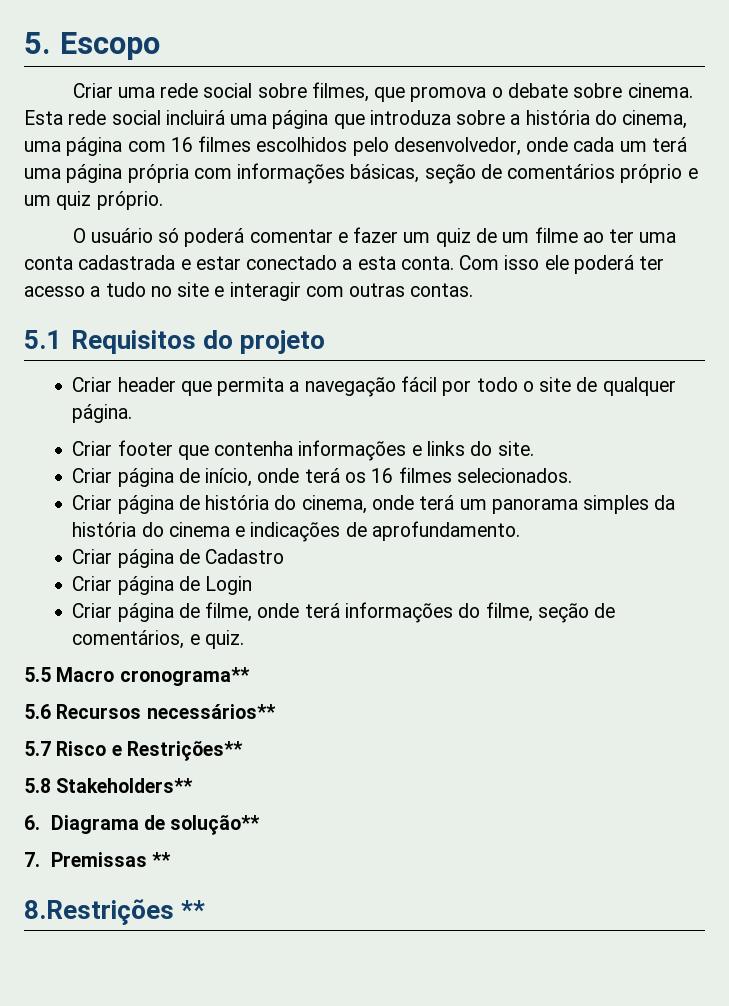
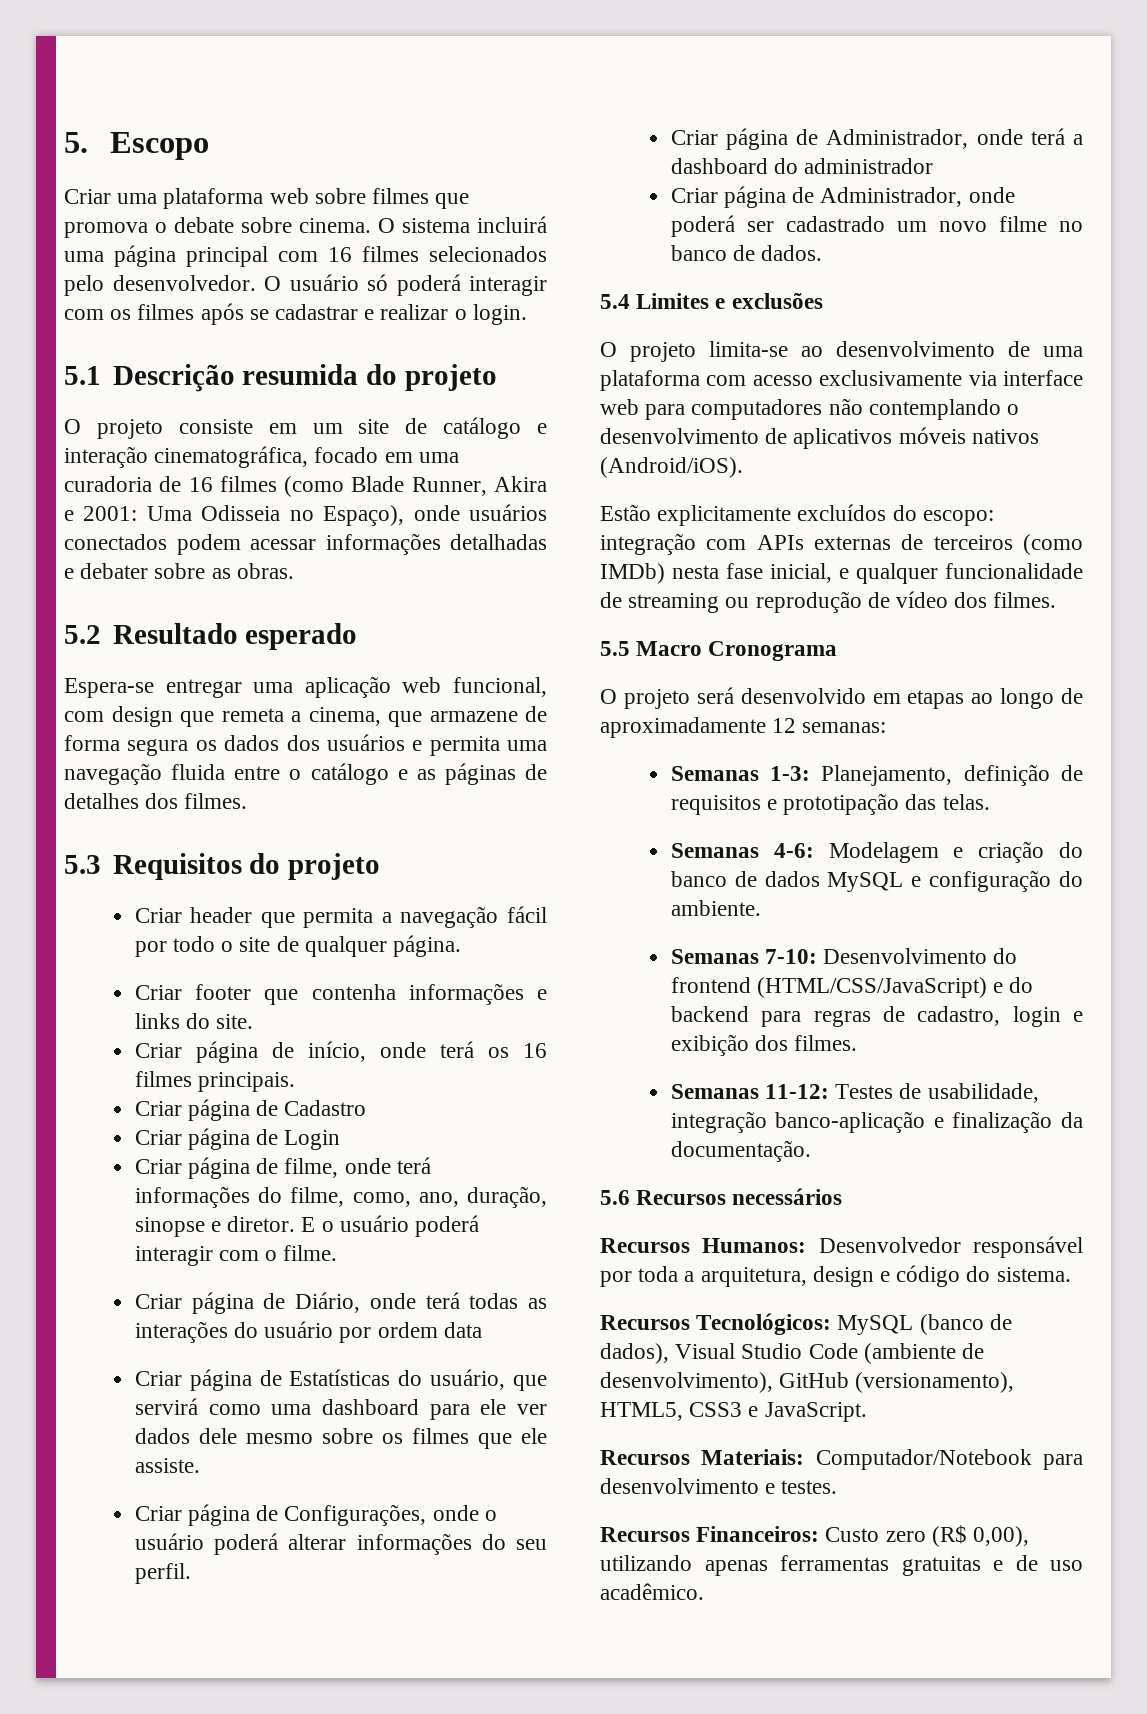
- Criar uma rede social sobre filmes, que promova o debate sobre cinema.
+ Criar uma plataforma web sobre filmes que promova o debate sobre cinema.
- Esta rede social incluirá uma página que introduza sobre a história do cinema, uma página com 16 filmes escolhidos pelo desenvolvedor, onde cada um terá uma página própria com informações básicas, seção de comentários próprio e um quiz próprio.
- O usuário só poderá comentar e fazer um quiz de um filme ao ter uma conta cadastrada e estar conectado a esta conta. Com isso ele poderá ter acesso a tudo no site e interagir com outras contas.
- 5.1 Requisitos do projeto
+ O sistema incluirá uma página principal com 16 filmes selecionados pelo desenvolvedor. O usuário só poderá interagir com os filmes após se cadastrar e realizar o login.
+ 5.1 Descrição resumida do projeto
+ O projeto consiste em um site de catálogo e interação cinematográfica, focado em uma curadoria de 16 filmes (como Blade Runner, Akira e 2001: Uma Odisseia no Espaço), onde usuários conectados podem acessar informações detalhadas e debater sobre as obras.
+ 5.2 Resultado esperado
+ Espera-se entregar uma aplicação web funcional, com design que remeta a cinema, que armazene de forma segura os dados dos usuários e permita uma navegação fluida entre o catálogo e as páginas de detalhes dos filmes.
+ 5.3 Requisitos do projeto
- Criar página de início, onde terá os 16 filmes selecionados.
- Criar página de história do cinema, onde terá um panorama simples da história do cinema e indicações de aprofundamento.
+ Criar página de início, onde terá os 16 filmes principais.
- Criar página de filme, onde terá informações do filme, seção de comentários, e quiz.
- 5.5 Macro cronograma**
- 5.6 Recursos necessários**
- 5.7 Risco e Restrições**
- 5.8 Stakeholders**
- 6. Diagrama de solução**
- 7. Premissas **
- 8.Restrições **
+ Criar página de filme, onde terá informações do filme, como, ano, duração, sinopse e diretor. E o usuário poderá interagir com o filme.
+ Criar página de Diário, onde terá todas as interações do usuário por ordem data
+ Criar página de Estatísticas do usuário, que servirá como uma dashboard para ele ver dados dele mesmo sobre os filmes que ele assiste.
+ Criar página de Configurações, onde o usuário poderá alterar informações do seu perfil.
+ Criar página de Administrador, onde terá a dashboard do administrador
+ Criar página de Administrador, onde poderá ser cadastrado um novo filme no banco de dados.
+ 5.4 Limites e exclusões
+ O projeto limita-se ao desenvolvimento de uma plataforma com acesso exclusivamente via interface web para computadores não contemplando o desenvolvimento de aplicativos móveis nativos (Android/iOS).
+ Estão explicitamente excluídos do escopo: integração com APIs externas de terceiros (como IMDb) nesta fase inicial, e qualquer funcionalidade de streaming ou reprodução de vídeo dos filmes.
+ 5.5 Macro Cronograma
+ O projeto será desenvolvido em etapas ao longo de aproximadamente 12 semanas:
+ Semanas 1-3: Planejamento, definição de requisitos e prototipação das telas.
+ Semanas 4-6: Modelagem e criação do banco de dados MySQL e configuração do ambiente.
+ Semanas 7-10: Desenvolvimento do frontend (HTML/CSS/JavaScript) e do backend para regras de cadastro, login e exibição dos filmes.
+ Semanas 11-12: Testes de usabilidade, integração banco-aplicação e finalização da documentação.
+ 5.6 Recursos necessários
+ Recursos Humanos: Desenvolvedor responsável por toda a arquitetura, design e código do sistema.
+ Recursos Tecnológicos: MySQL (banco de dados), Visual Studio Code (ambiente de desenvolvimento), GitHub (versionamento), HTML5, CSS3 e JavaScript.
+ Recursos Materiais: Computador/Notebook para desenvolvimento e testes.
+ Recursos Financeiros: Custo zero (R$ 0,00), utilizando apenas ferramentas gratuitas e de uso acadêmico.

